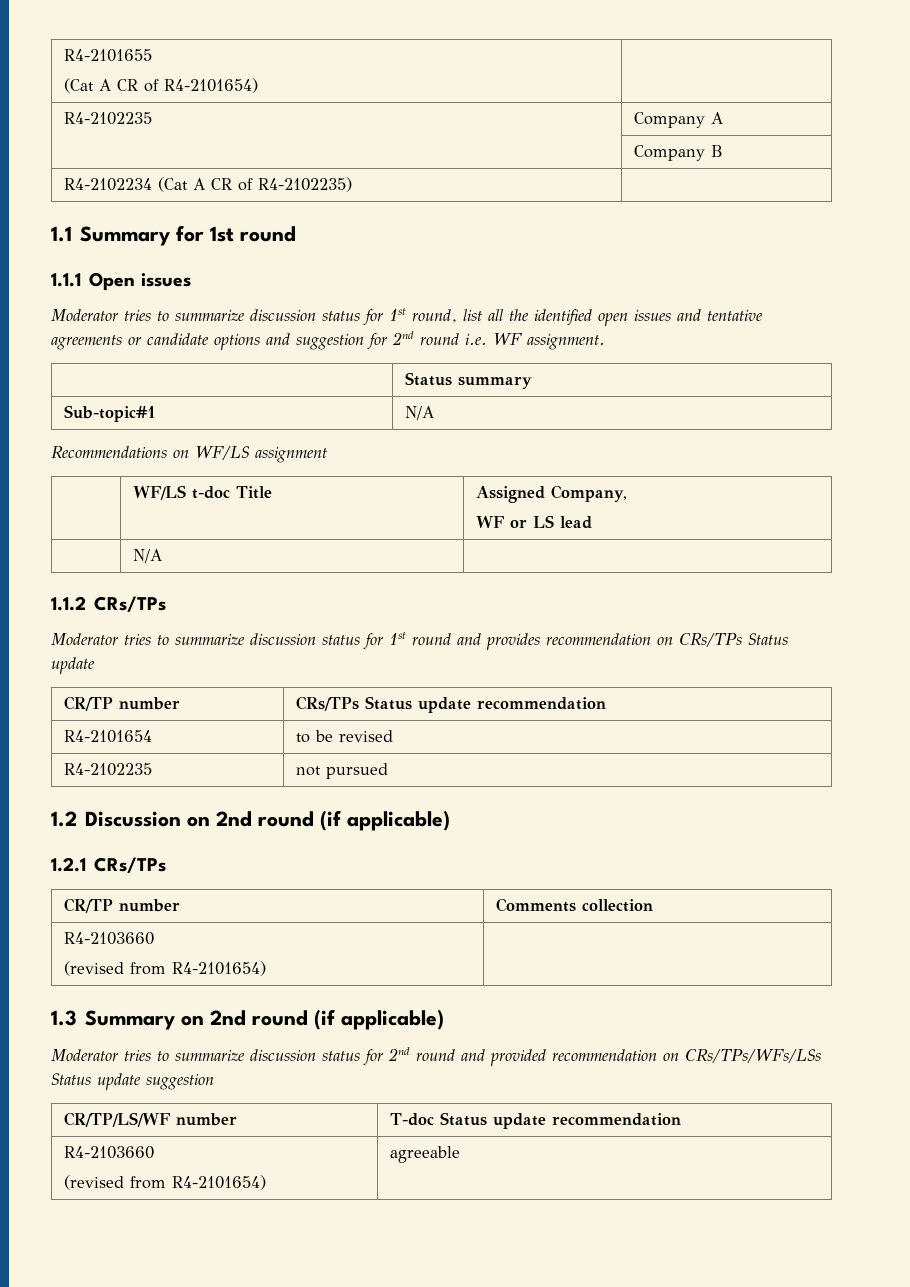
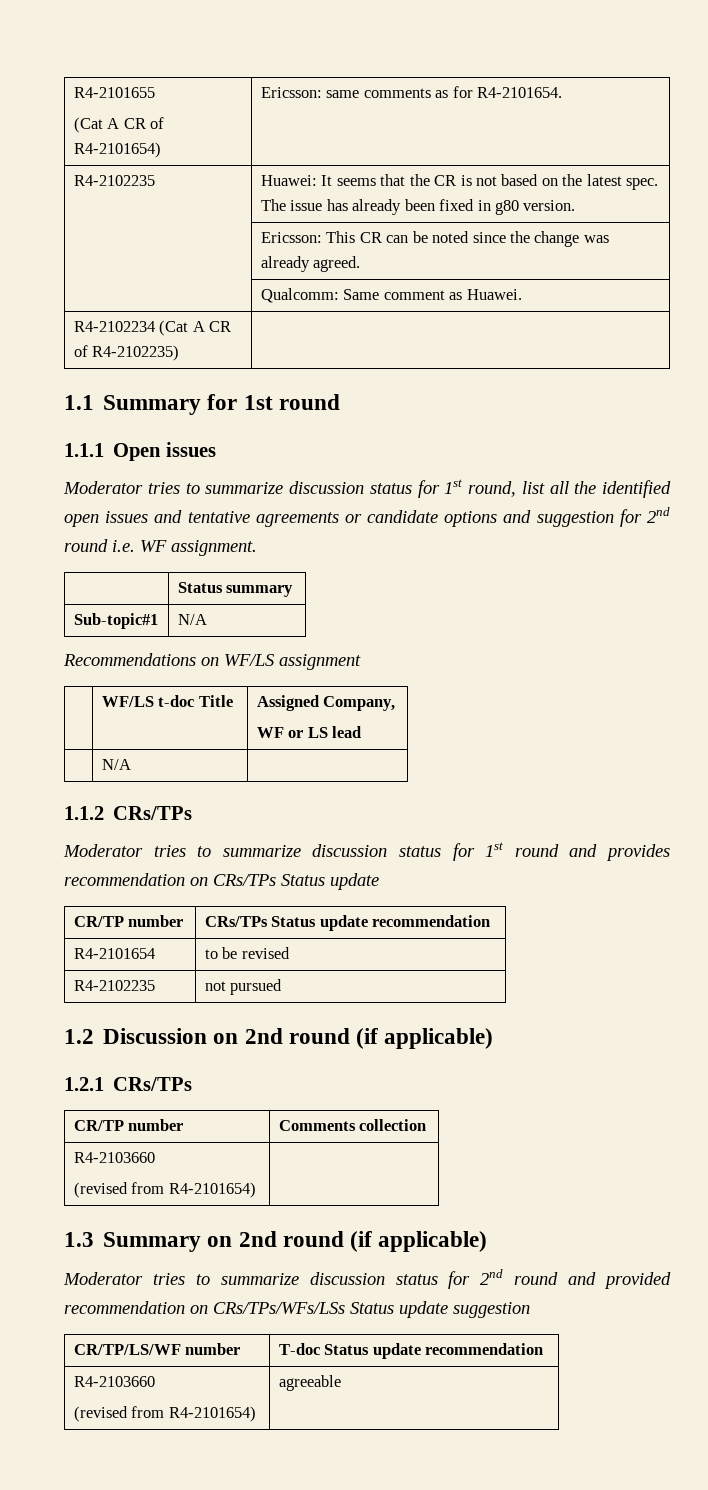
  R4-2101655
- (Cat A CR of R4-2101654) |
- R4-2102235 | Company A
- | Company B
+ (Cat A CR of R4-2101654) | Ericsson: same comments as for R4-2101654.
+ R4-2102235 | Huawei: It seems that the CR is not based on the latest spec. The issue has already been fixed in g80 version.
+ | Ericsson: This CR can be noted since the change was already agreed.
+ | Qualcomm: Same comment as Huawei.

